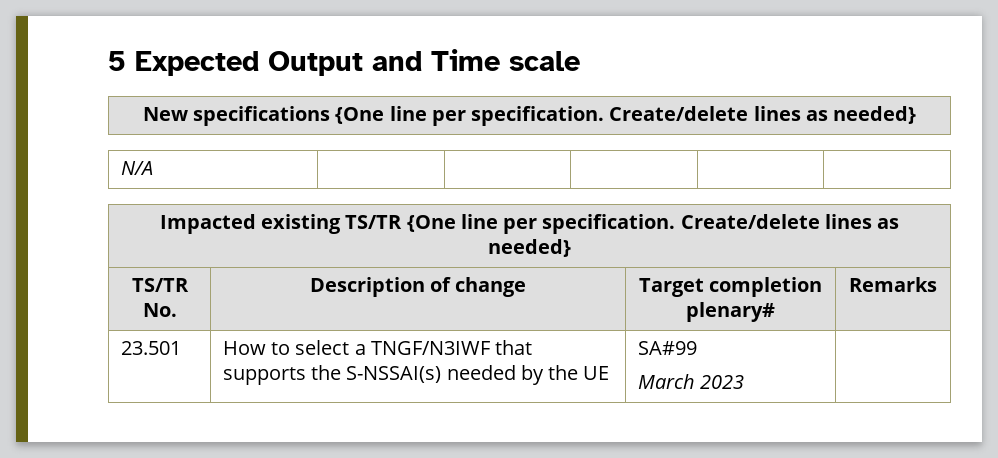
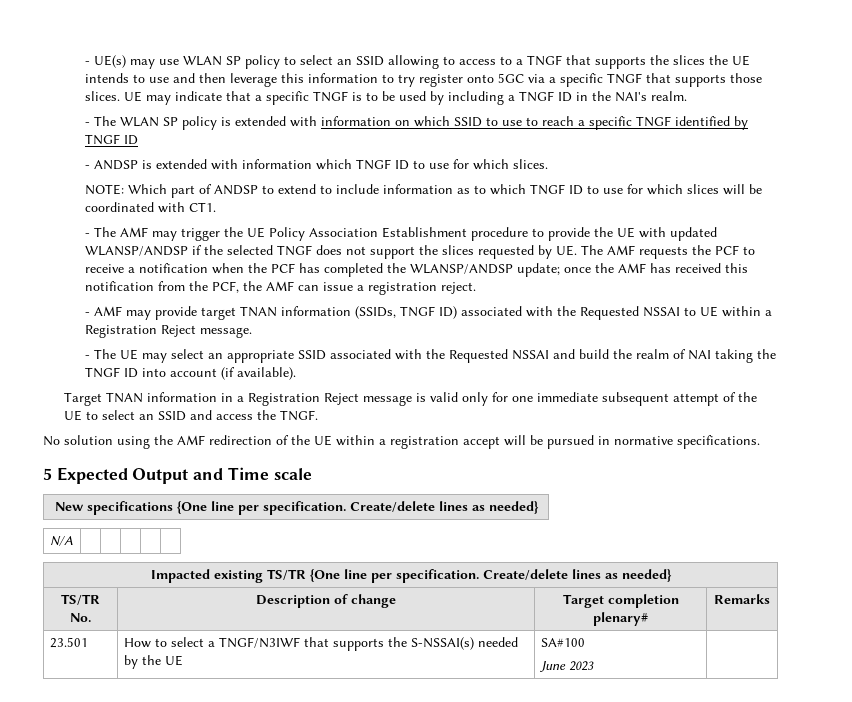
+ - UE(s) may use WLAN SP policy to select an SSID allowing to access to a TNGF that supports the slices the UE intends to use and then leverage this information to try register onto 5GC via a specific TNGF that supports those slices. UE may indicate that a specific TNGF is to be used by including a TNGF ID in the NAI's realm.
+ - The WLAN SP policy is extended with information on which SSID to use to reach a specific TNGF identified by TNGF ID
+ - ANDSP is extended with information which TNGF ID to use for which slices.
+ NOTE: Which part of ANDSP to extend to include information as to which TNGF ID to use for which slices will be coordinated with CT1.
+ - The AMF may trigger the UE Policy Association Establishment procedure to provide the UE with updated WLANSP/ANDSP if the selected TNGF does not support the slices requested by UE. The AMF requests the PCF to receive a notification when the PCF has completed the WLANSP/ANDSP update; once the AMF has received this notification from the PCF, the AMF can issue a registration reject.
+ - AMF may provide target TNAN information (SSIDs, TNGF ID) associated with the Requested NSSAI to UE within a Registration Reject message.
+ - The UE may select an appropriate SSID associated with the Requested NSSAI and build the realm of NAI taking the TNGF ID into account (if available).
+ Target TNAN information in a Registration Reject message is valid only for one immediate subsequent attempt of the UE to select an SSID and access the TNGF.
+ No solution using the AMF redirection of the UE within a registration accept will be pursued in normative specifications.
- 23.501 | How to select a TNGF/N3IWF that supports the S-NSSAI(s) needed by the UE | SA#99
- March 2023 |
+ 23.501 | How to select a TNGF/N3IWF that supports the S-NSSAI(s) needed by the UE | SA#100
+ June 2023 |

